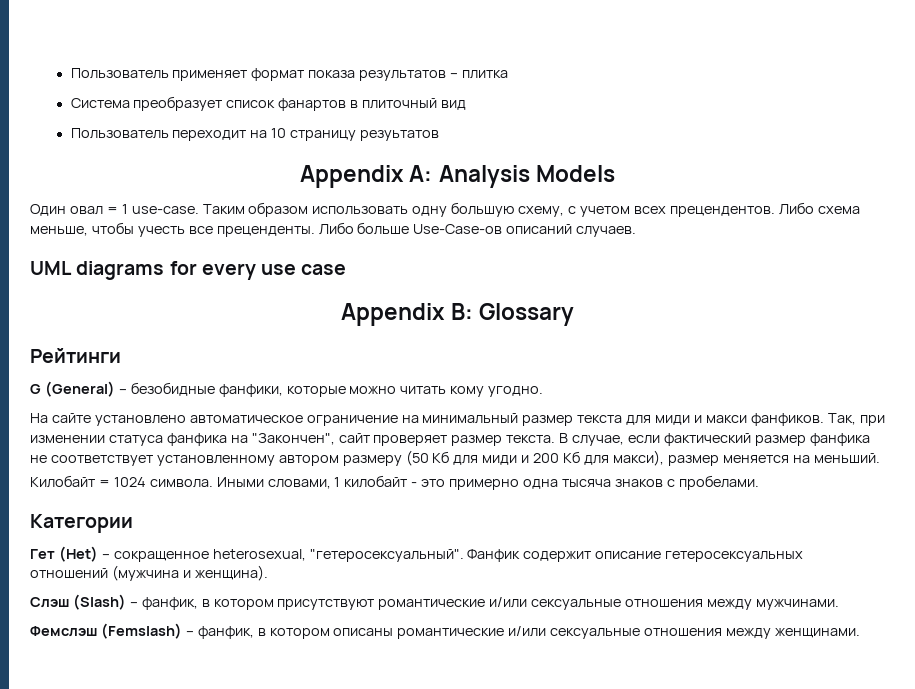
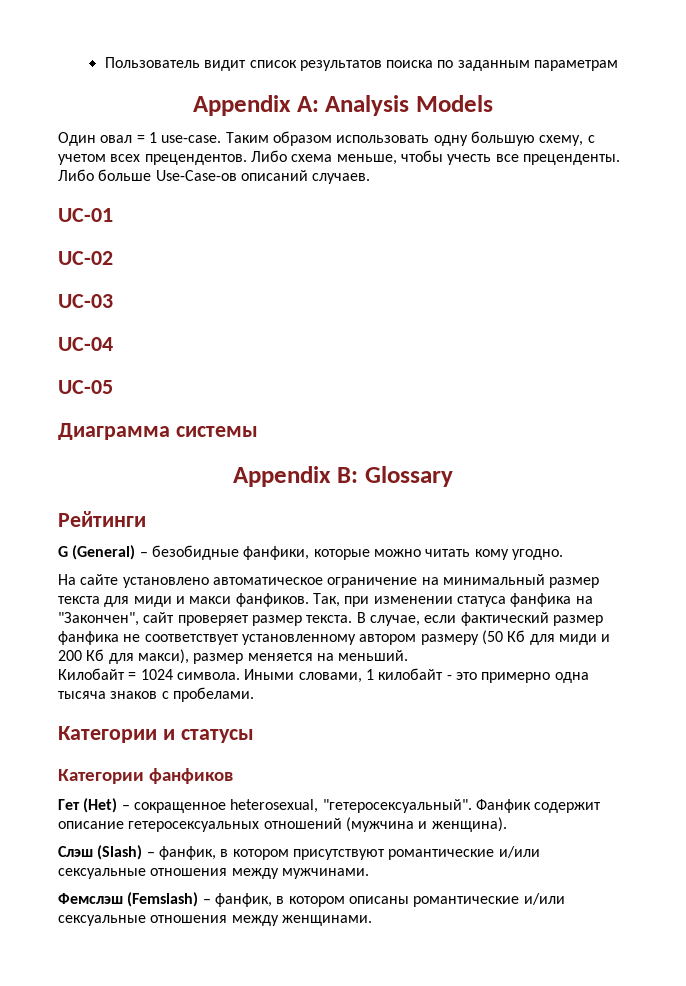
- Пользователь применяет формат показа результатов – плитка
- Система преобразует список фанартов в плиточный вид
- Пользователь переходит на 10 страницу резуьтатов
+ Пользователь видит список результатов поиска по заданным параметрам
- UML diagrams for every use case
+ UC-01
+ UC-02
+ UC-03
+ UC-04
+ UC-05
+ Диаграмма системы
- Категории
+ Категории и статусы
+ Категории фанфиков

